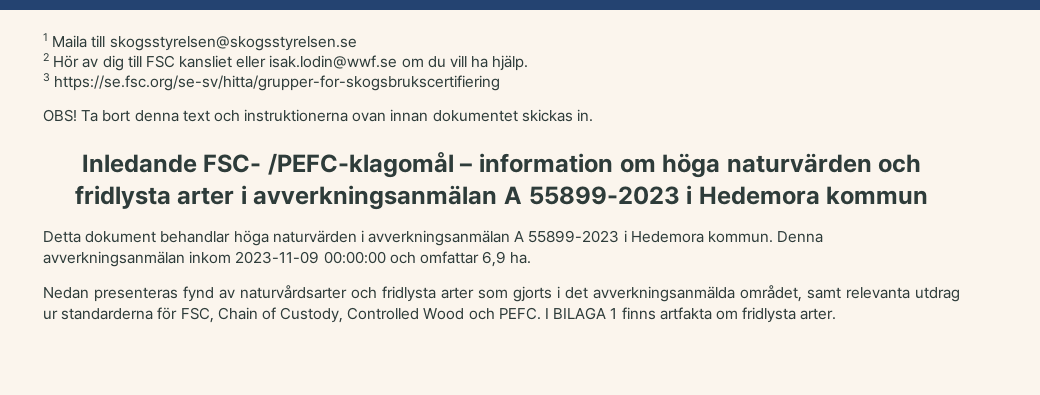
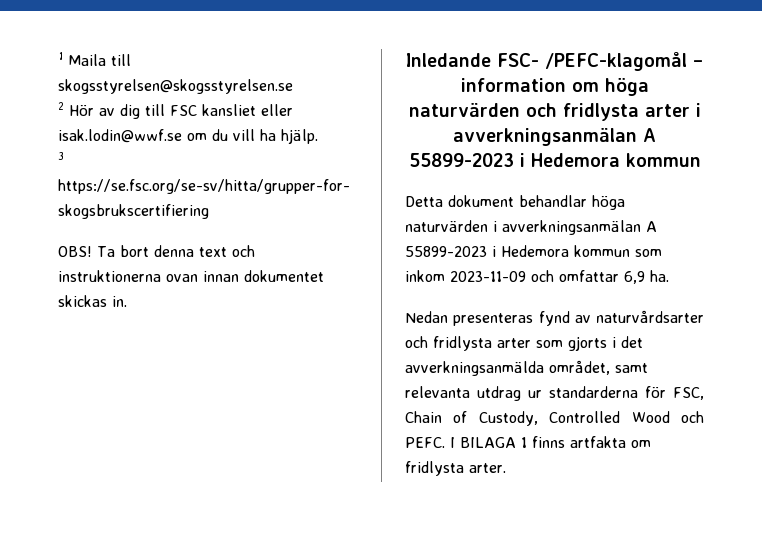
- Detta dokument behandlar höga naturvärden i avverkningsanmälan A 55899-2023 i Hedemora kommun. Denna avverkningsanmälan inkom 2023-11-09 00:00:00 och omfattar 6,9 ha.
+ Detta dokument behandlar höga naturvärden i avverkningsanmälan A 55899-2023 i Hedemora kommun som inkom 2023-11-09 och omfattar 6,9 ha.

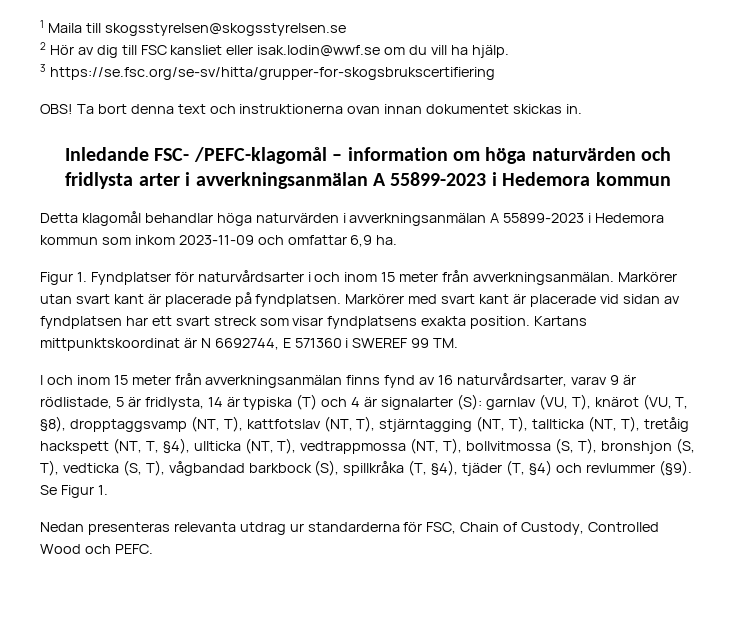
- Detta dokument behandlar höga naturvärden i avverkningsanmälan A 55899-2023 i Hedemora kommun som inkom 2023-11-09 och omfattar 6,9 ha.
+ Detta klagomål behandlar höga naturvärden i avverkningsanmälan A 55899-2023 i Hedemora kommun som inkom 2023-11-09 och omfattar 6,9 ha.
- Nedan presenteras fynd av naturvårdsarter och fridlysta arter som gjorts i det avverkningsanmälda området, samt relevanta utdrag ur standarderna för FSC, Chain of Custody, Controlled Wood och PEFC. I BILAGA 1 finns artfakta om fridlysta arter.
+ Figur 1. Fyndplatser för naturvårdsarter i och inom 15 meter från avverkningsanmälan. Markörer utan svart kant är placerade på fyndplatsen. Markörer med svart kant är placerade vid sidan av fyndplatsen har ett svart streck som visar fyndplatsens exakta position. Kartans mittpunktskoordinat är N 6692744, E 571360 i SWEREF 99 TM.
+ I och inom 15 meter från avverkningsanmälan finns fynd av 16 naturvårdsarter, varav 9 är rödlistade, 5 är fridlysta, 14 är typiska (T) och 4 är signalarter (S): garnlav (VU, T), knärot (VU, T, §8), dropptaggsvamp (NT, T), kattfotslav (NT, T), stjärntagging (NT, T), tallticka (NT, T), tretåig hackspett (NT, T, §4), ullticka (NT, T), vedtrappmossa (NT, T), bollvitmossa (S, T), bronshjon (S, T), vedticka (S, T), vågbandad barkbock (S), spillkråka (T, §4), tjäder (T, §4) och revlummer (§9). Se Figur 1.
+ Nedan presenteras relevanta utdrag ur standarderna för FSC, Chain of Custody, Controlled Wood och PEFC.

